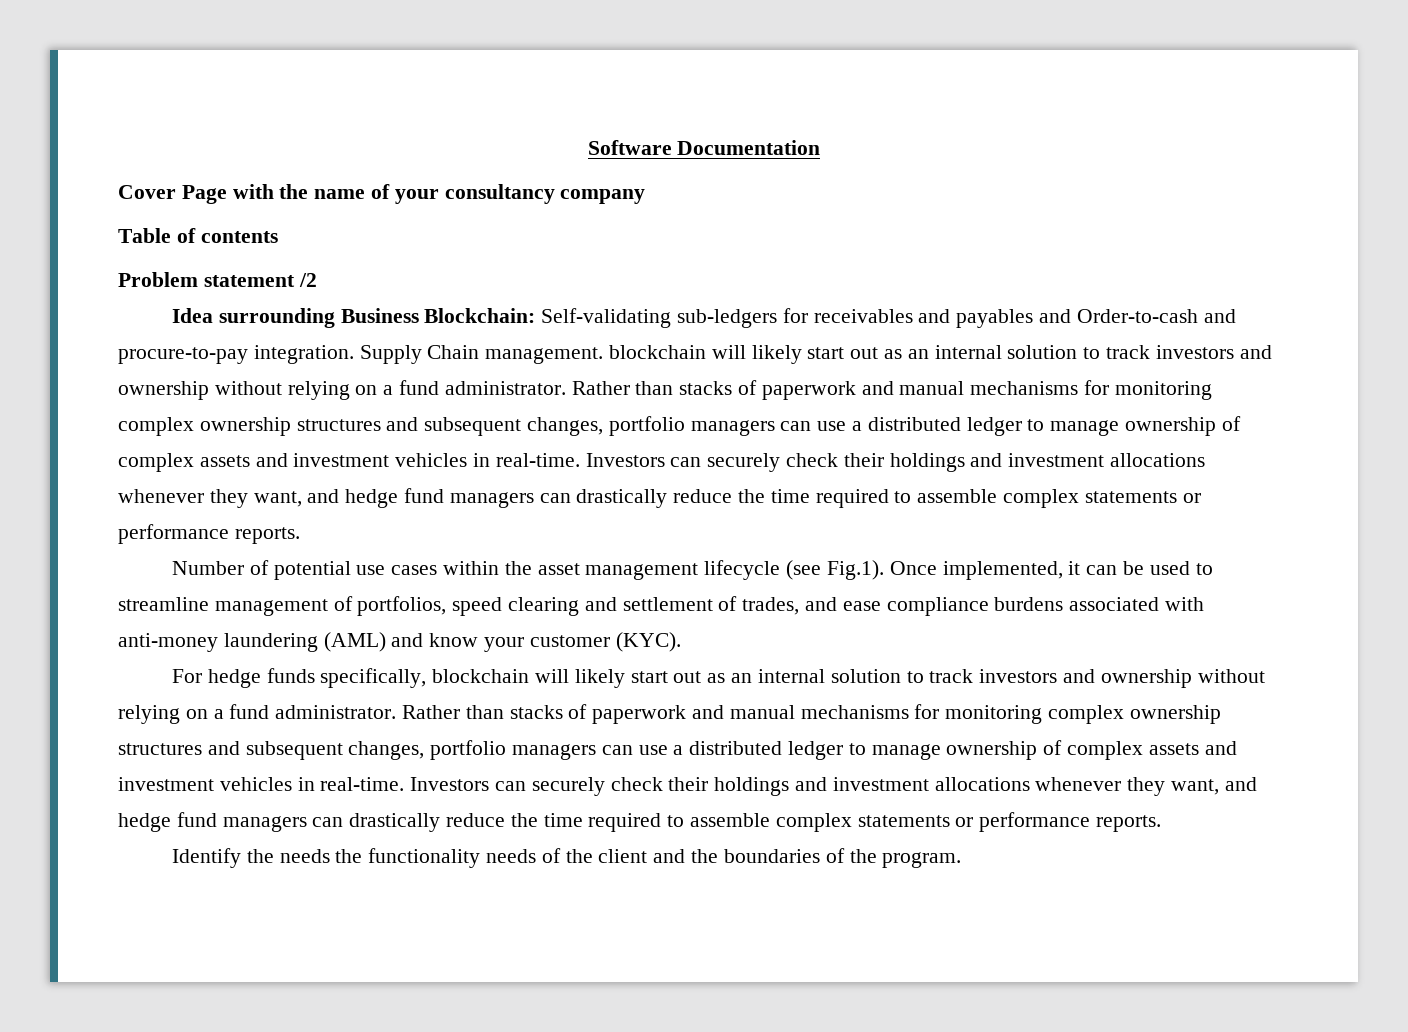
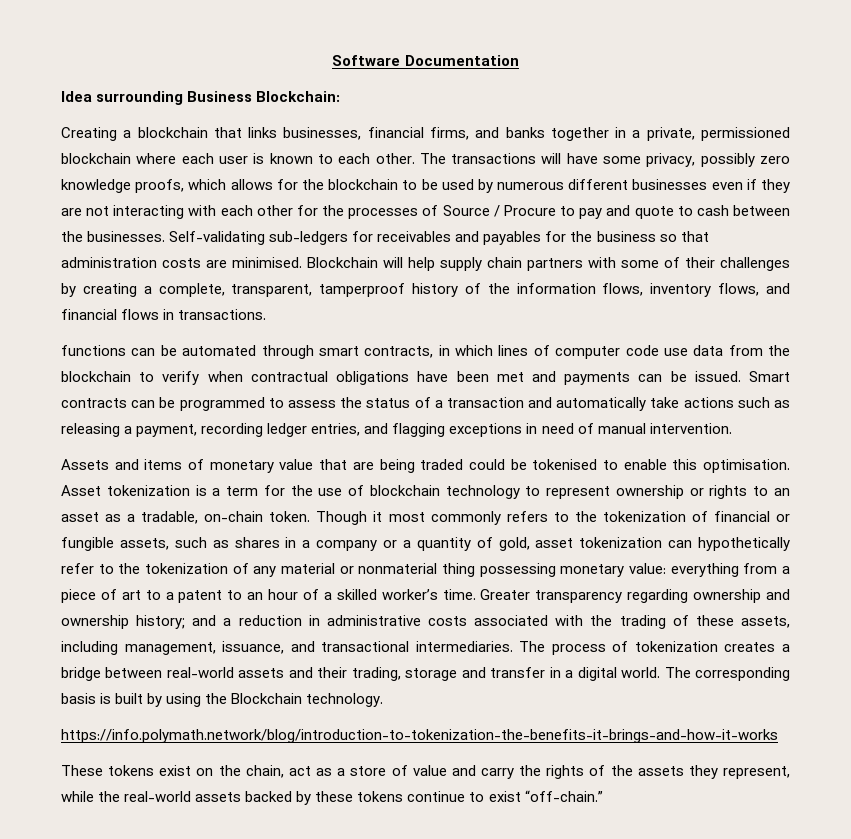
- Cover Page with the name of your consultancy company
- Table of contents
- Problem statement /2
- Idea surrounding Business Blockchain: Self-validating sub-ledgers for receivables and payables and Order-to-cash and procure-to-pay integration. Supply Chain management. blockchain will likely start out as an internal solution to track investors and ownership without relying on a fund administrator. Rather than stacks of paperwork and manual mechanisms for monitoring complex ownership structures and subsequent changes, portfolio managers can use a distributed ledger to manage ownership of complex assets and investment vehicles in real-time. Investors can securely check their holdings and investment allocations whenever they want, and hedge fund managers can drastically reduce the time required to assemble complex statements or performance reports.
- Number of potential use cases within the asset management lifecycle (see Fig.1). Once implemented, it can be used to streamline management of portfolios, speed clearing and settlement of trades, and ease compliance burdens associated with anti-money laundering (AML) and know your customer (KYC).
- For hedge funds specifically, blockchain will likely start out as an internal solution to track investors and ownership without relying on a fund administrator. Rather than stacks of paperwork and manual mechanisms for monitoring complex ownership structures and subsequent changes, portfolio managers can use a distributed ledger to manage ownership of complex assets and investment vehicles in real-time. Investors can securely check their holdings and investment allocations whenever they want, and hedge fund managers can drastically reduce the time required to assemble complex statements or performance reports.
- Identify the needs the functionality needs of the client and the boundaries of the program.
+ Idea surrounding Business Blockchain:
+ Creating a blockchain that links businesses, financial firms, and banks together in a private, permissioned blockchain where each user is known to each other. The transactions will have some privacy, possibly zero knowledge proofs, which allows for the blockchain to be used by numerous different businesses even if they are not interacting with each other for the processes of Source / Procure to pay and quote to cash between the businesses. Self-validating sub-ledgers for receivables and payables for the business so that administration costs are minimised. Blockchain will help supply chain partners with some of their challenges by creating a complete, transparent, tamperproof history of the information flows, inventory flows, and financial flows in transactions.
+ functions can be automated through smart contracts, in which lines of computer code use data from the blockchain to verify when contractual obligations have been met and payments can be issued. Smart contracts can be programmed to assess the status of a transaction and automatically take actions such as releasing a payment, recording ledger entries, and flagging exceptions in need of manual intervention.
+ Assets and items of monetary value that are being traded could be tokenised to enable this optimisation. Asset tokenization is a term for the use of blockchain technology to represent ownership or rights to an asset as a tradable, on-chain token. Though it most commonly refers to the tokenization of financial or fungible assets, such as shares in a company or a quantity of gold, asset tokenization can hypothetically refer to the tokenization of any material or nonmaterial thing possessing monetary value: everything from a piece of art to a patent to an hour of a skilled worker’s time. Greater transparency regarding ownership and ownership history; and a reduction in administrative costs associated with the trading of these assets, including management, issuance, and transactional intermediaries. The process of tokenization creates a bridge between real-world assets and their trading, storage and transfer in a digital world. The corresponding basis is built by using the Blockchain technology.
+ https://info.polymath.network/blog/introduction-to-tokenization-the-benefits-it-brings-and-how-it-works
+ These tokens exist on the chain, act as a store of value and carry the rights of the assets they represent, while the real-world assets backed by these tokens continue to exist “off-chain.”

